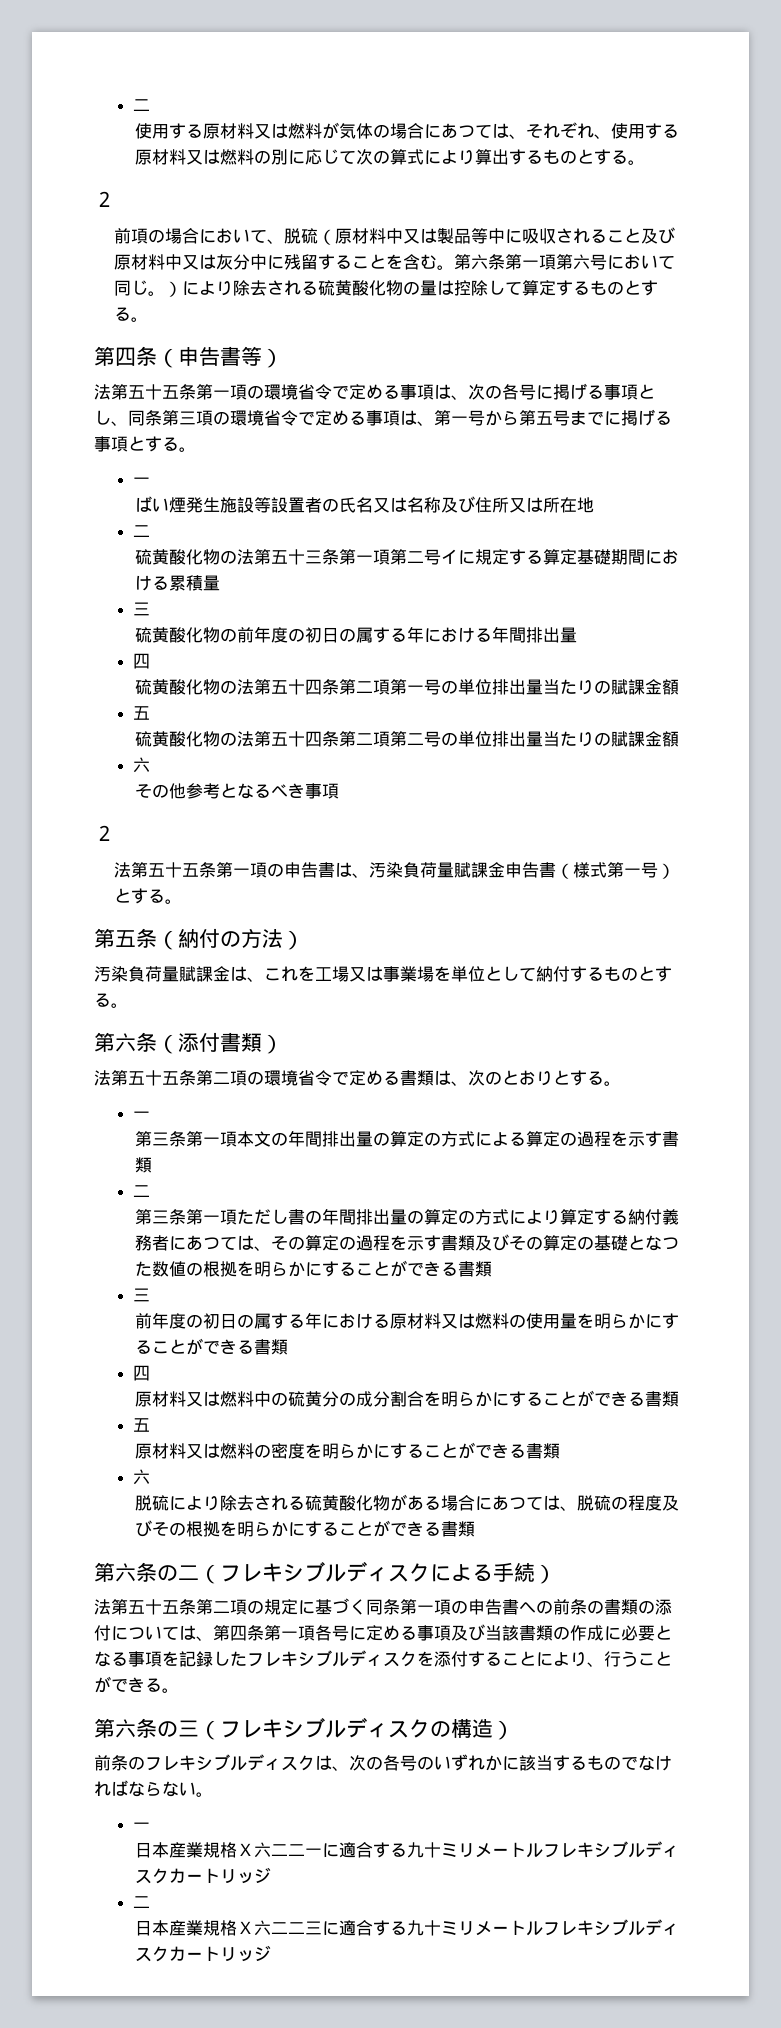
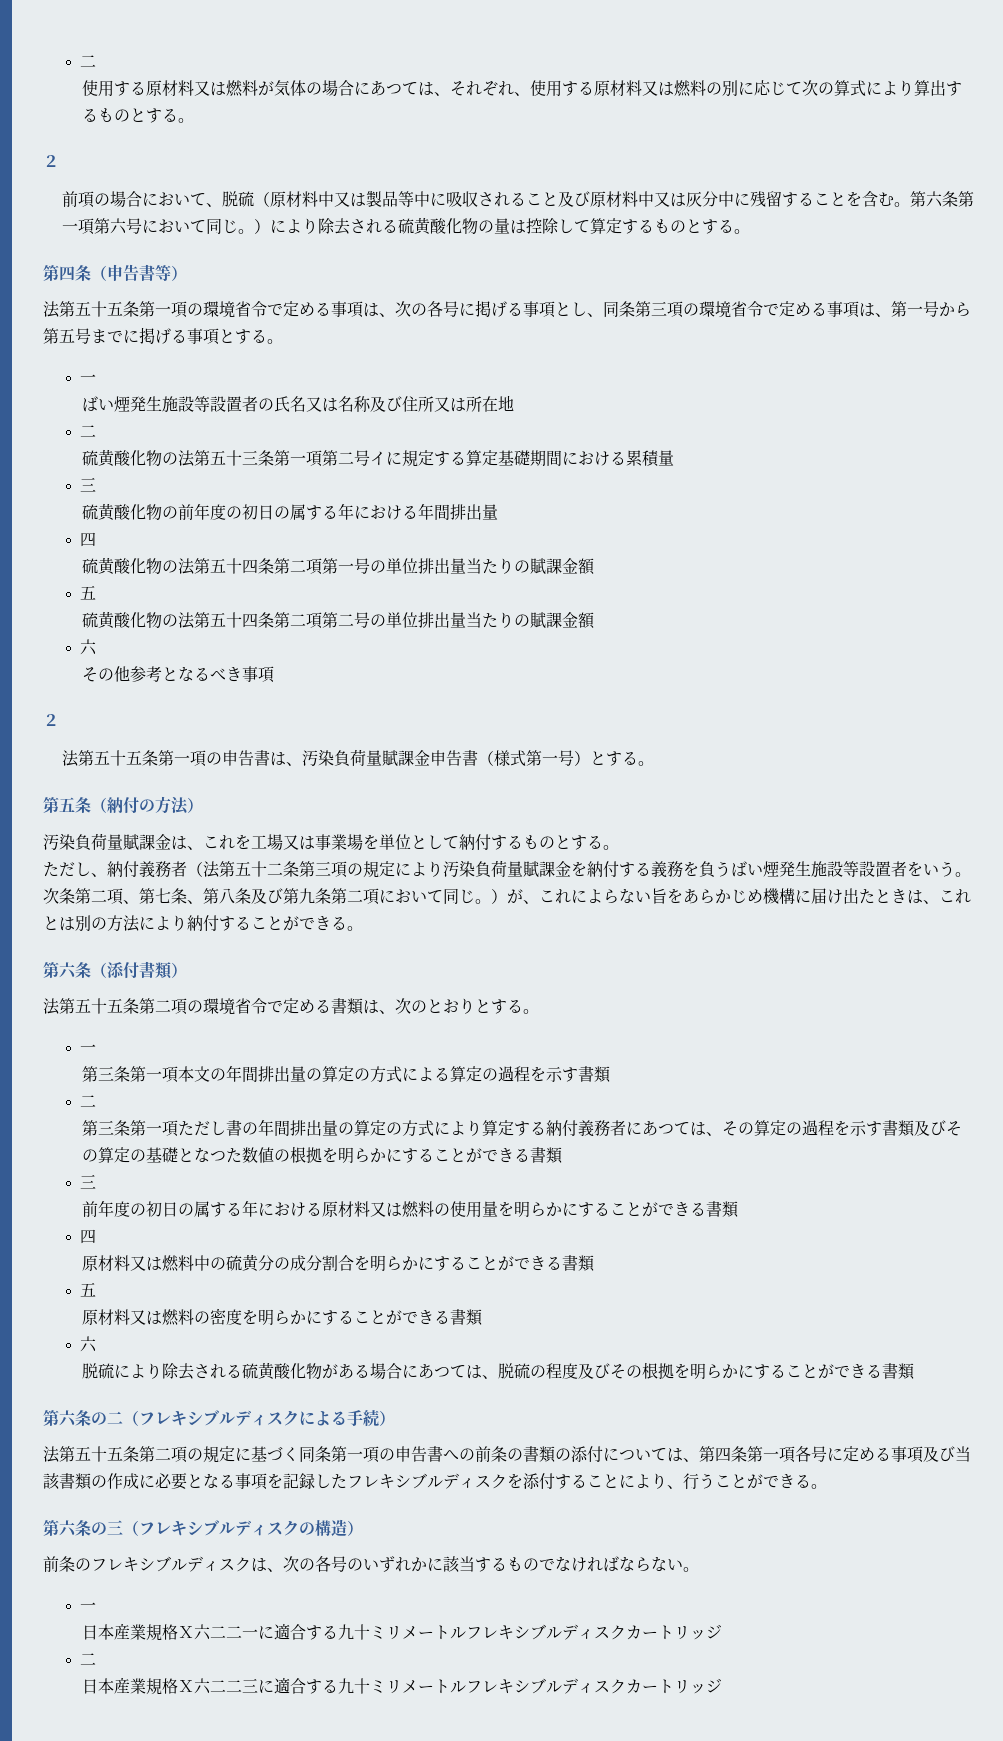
+ ただし、納付義務者（法第五十二条第三項の規定により汚染負荷量賦課金を納付する義務を負うばい煙発生施設等設置者をいう。次条第二項、第七条、第八条及び第九条第二項において同じ。）が、これによらない旨をあらかじめ機構に届け出たときは、これとは別の方法により納付することができる。

